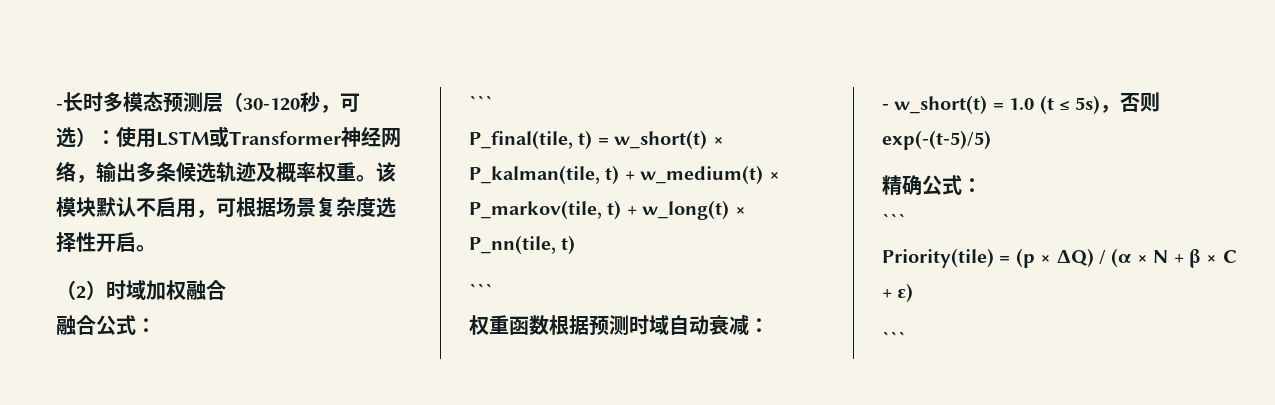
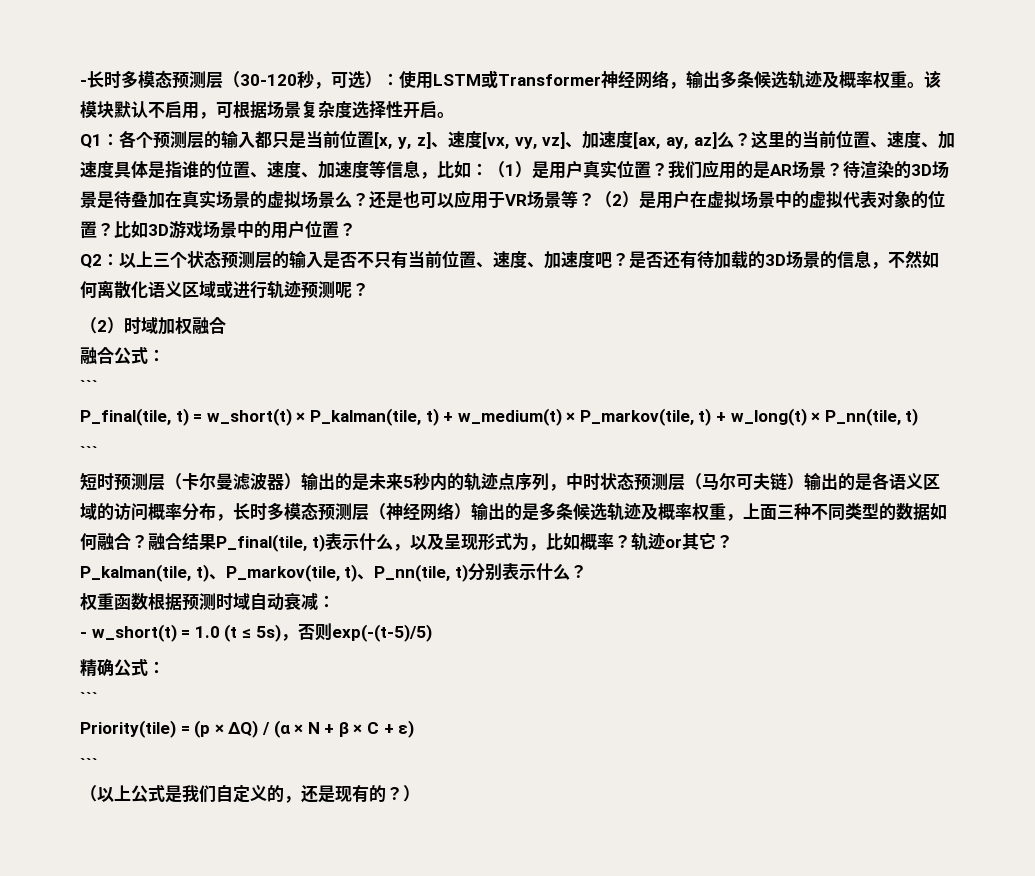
+ Q1：各个预测层的输入都只是当前位置[x, y, z]、速度[vx, vy, vz]、加速度[ax, ay, az]么？这里的当前位置、速度、加速度具体是指谁的位置、速度、加速度等信息，比如：（1）是用户真实位置？我们应用的是AR场景？待渲染的3D场景是待叠加在真实场景的虚拟场景么？还是也可以应用于VR场景等？（2）是用户在虚拟场景中的虚拟代表对象的位置？比如3D游戏场景中的用户位置？
+ Q2：以上三个状态预测层的输入是否不只有当前位置、速度、加速度吧？是否还有待加载的3D场景的信息，不然如何离散化语义区域或进行轨迹预测呢？
+ 短时预测层（卡尔曼滤波器）输出的是未来5秒内的轨迹点序列，中时状态预测层（马尔可夫链）输出的是各语义区域的访问概率分布，长时多模态预测层（神经网络）输出的是多条候选轨迹及概率权重，上面三种不同类型的数据如何融合？融合结果P_final(tile, t)表示什么，以及呈现形式为，比如概率？轨迹or其它？
+ P_kalman(tile, t)、P_markov(tile, t)、P_nn(tile, t)分别表示什么？
+ （以上公式是我们自定义的，还是现有的？）

